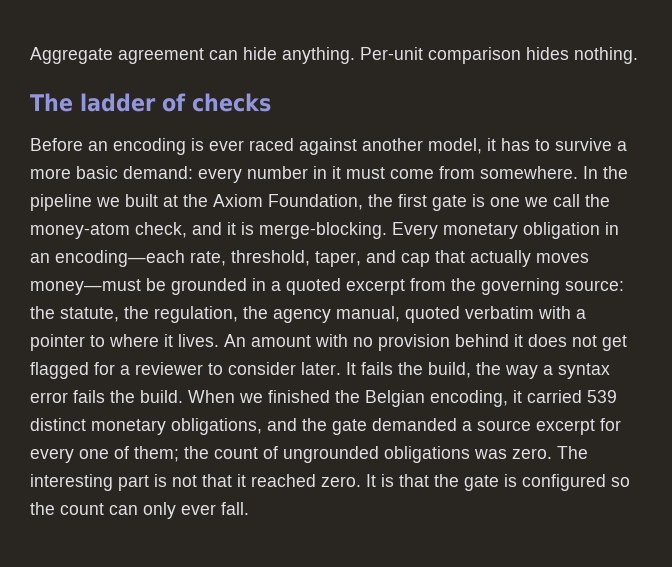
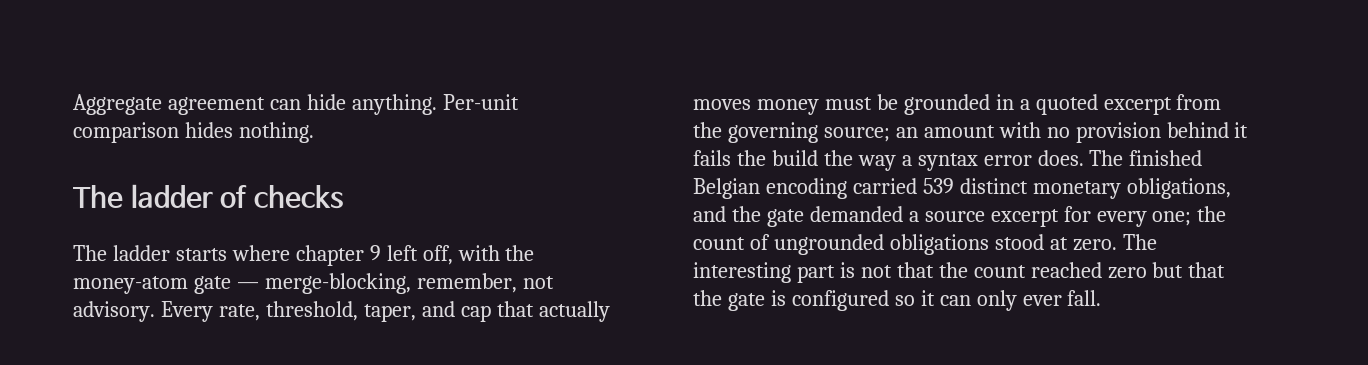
- Before an encoding is ever raced against another model, it has to survive a more basic demand: every number in it must come from somewhere. In the pipeline we built at the Axiom Foundation, the first gate is one we call the money-atom check, and it is merge-blocking. Every monetary obligation in an encoding—each rate, threshold, taper, and cap that actually moves money—must be grounded in a quoted excerpt from the governing source: the statute, the regulation, the agency manual, quoted verbatim with a pointer to where it lives. An amount with no provision behind it does not get flagged for a reviewer to consider later. It fails the build, the way a syntax error fails the build. When we finished the Belgian encoding, it carried 539 distinct monetary obligations, and the gate demanded a source excerpt for every one of them; the count of ungrounded obligations was zero.
+ The ladder starts where chapter 9 left off, with the money-atom gate — merge-blocking, remember, not advisory. Every rate, threshold, taper, and cap that actually moves money must be grounded in a quoted excerpt from the governing source; an amount with no provision behind it fails the build the way a syntax error does. The finished Belgian encoding carried 539 distinct monetary obligations, and the gate demanded a source excerpt for every one; the count of ungrounded obligations stood at zero.
- The interesting part is not that it reached zero. It is that the gate is configured so the count can only ever fall.
+ The interesting part is not that the count reached zero but that the gate is configured so it can only ever fall.

